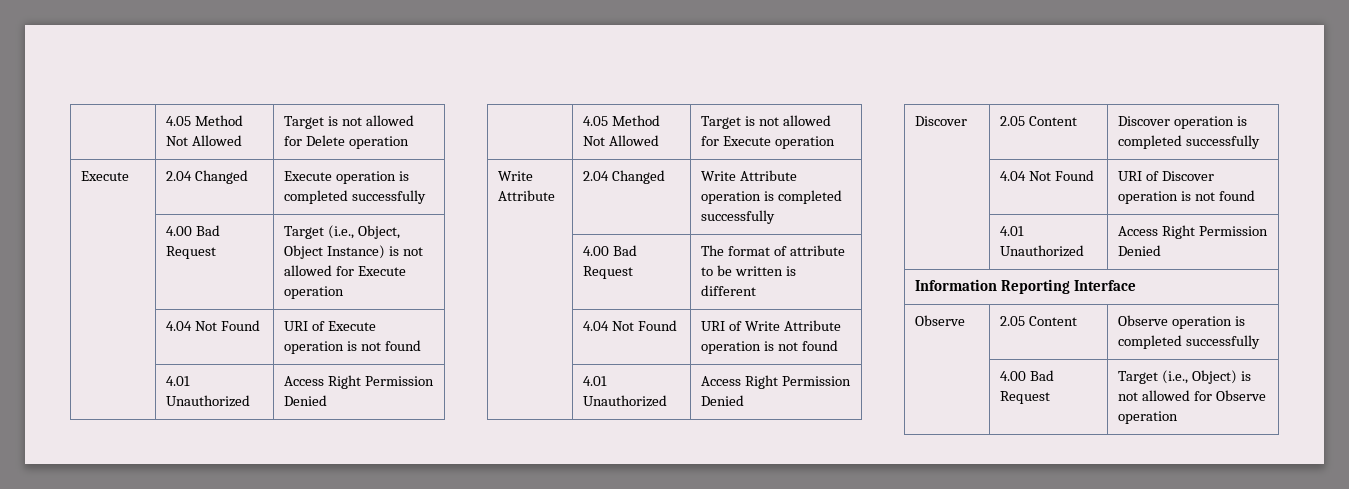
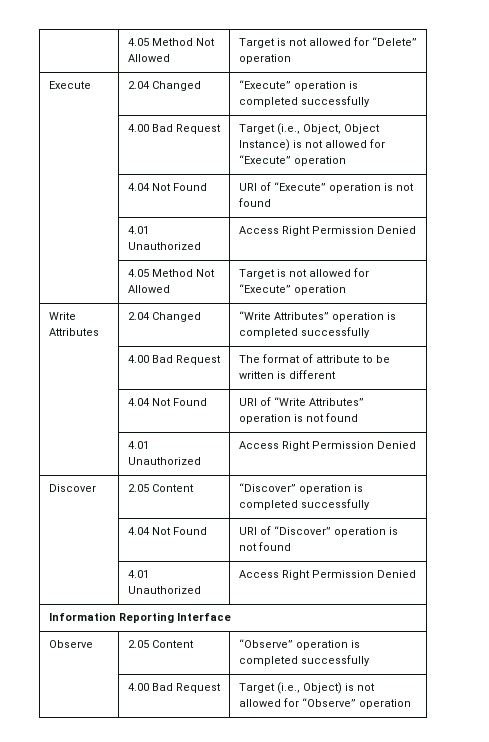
- | 4.05 Method Not Allowed | Target is not allowed for Delete operation
+ | 4.05 Method Not Allowed | Target is not allowed for “Delete” operation
- Execute | 2.04 Changed | Execute operation is completed successfully
+ Execute | 2.04 Changed | “Execute” operation is completed successfully
- | 4.00 Bad Request | Target (i.e., Object, Object Instance) is not allowed for Execute operation
+ | 4.00 Bad Request | Target (i.e., Object, Object Instance) is not allowed for “Execute” operation
- | 4.04 Not Found | URI of Execute operation is not found
+ | 4.04 Not Found | URI of “Execute” operation is not found
- | 4.05 Method Not Allowed | Target is not allowed for Execute operation
+ | 4.05 Method Not Allowed | Target is not allowed for “Execute” operation
- Write Attribute | 2.04 Changed | Write Attribute operation is completed successfully
+ Write Attributes | 2.04 Changed | “Write Attributes” operation is completed successfully
- | 4.04 Not Found | URI of Write Attribute operation is not found
+ | 4.04 Not Found | URI of “Write Attributes” operation is not found
- Discover | 2.05 Content | Discover operation is completed successfully
+ Discover | 2.05 Content | “Discover” operation is completed successfully
- | 4.04 Not Found | URI of Discover operation is not found
+ | 4.04 Not Found | URI of “Discover” operation is not found
- Observe | 2.05 Content | Observe operation is completed successfully
+ Observe | 2.05 Content | “Observe” operation is completed successfully
- | 4.00 Bad Request | Target (i.e., Object) is not allowed for Observe operation
+ | 4.00 Bad Request | Target (i.e., Object) is not allowed for “Observe” operation

